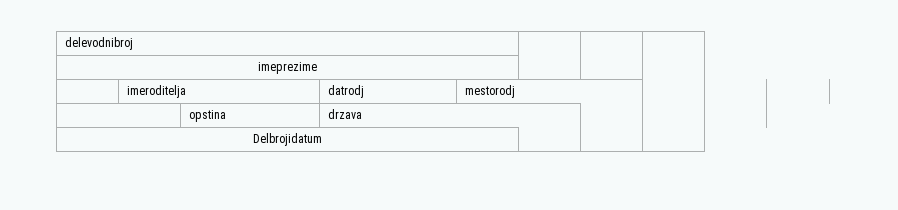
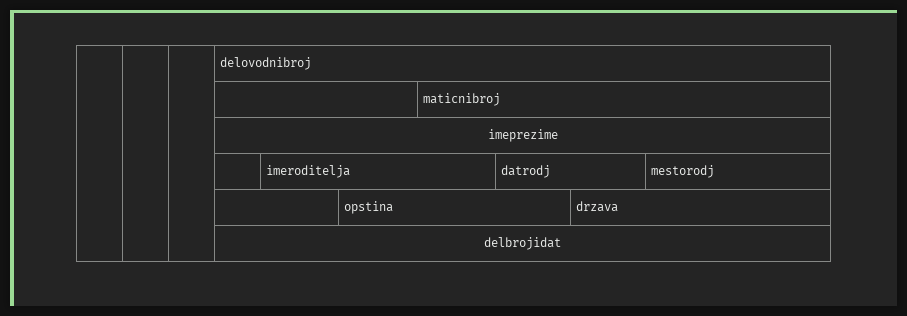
- delevodnibroj | | |
- imeprezime | | |
- | imeroditelja | datrodj | mestorodj | | |
- | opstina | drzava | | |
- Delbrojidatum | | |
+ | | | delovodnibroj
+ | | | | maticnibroj
+ | | | imeprezime
+ | | | | imeroditelja | datrodj | mestorodj
+ | | | | opstina | drzava
+ | | | delbrojidat

